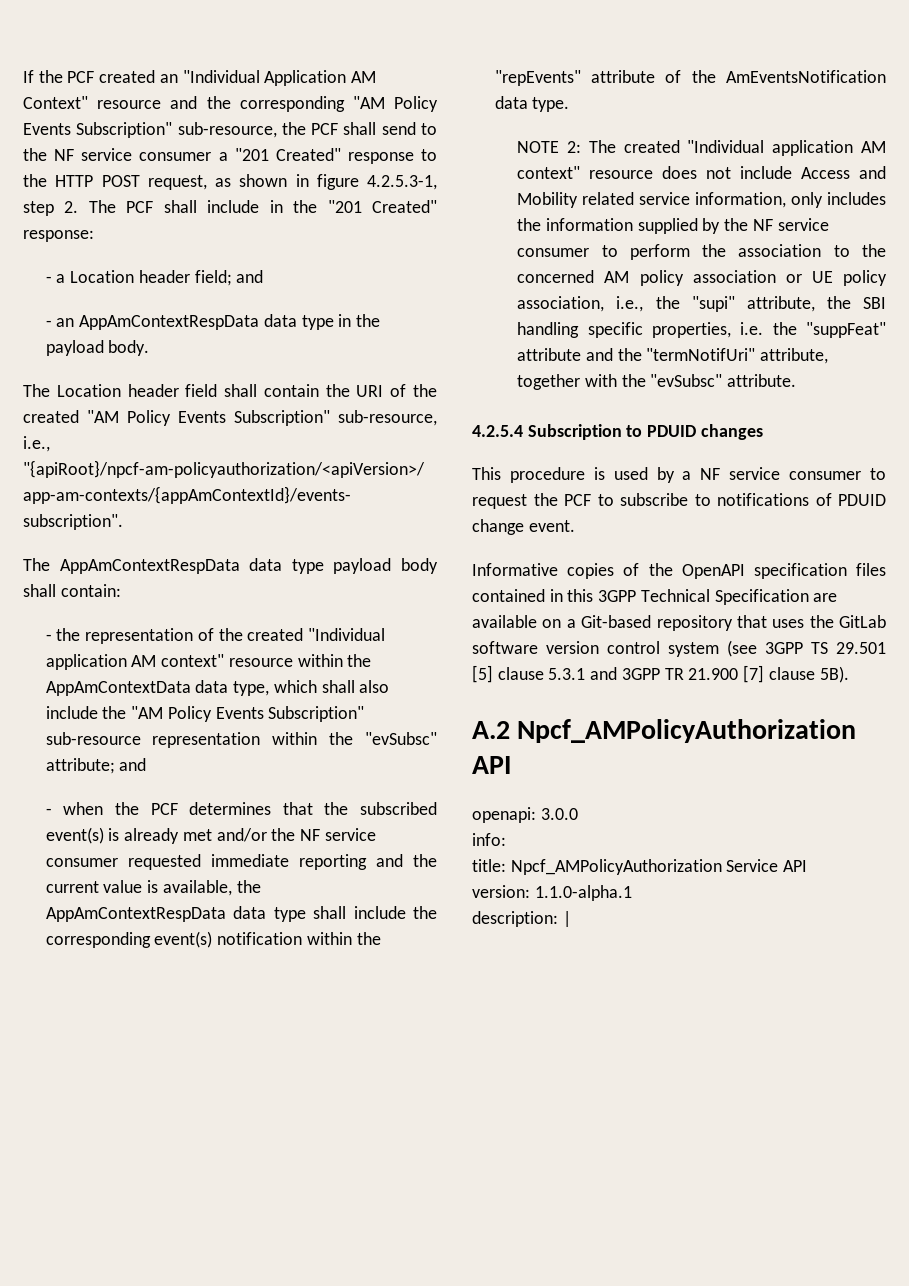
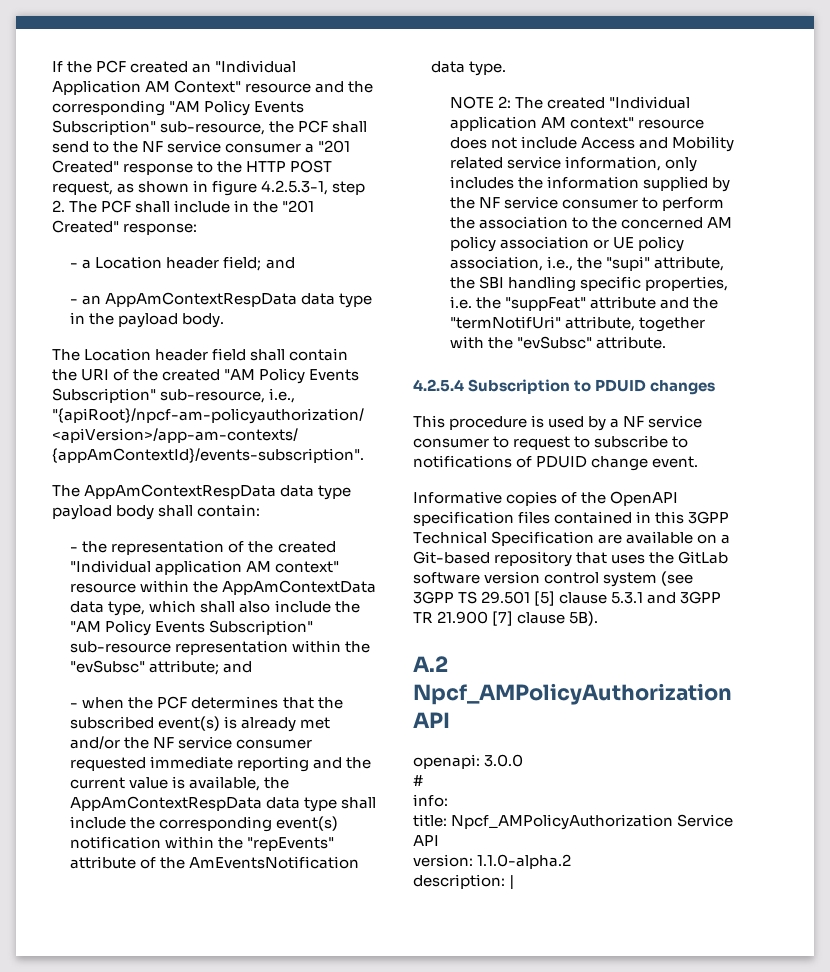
- This procedure is used by a NF service consumer to request the PCF to subscribe to notifications of PDUID change event.
+ This procedure is used by a NF service consumer to request to subscribe to notifications of PDUID change event.
+ #
- version: 1.1.0-alpha.1
+ version: 1.1.0-alpha.2

